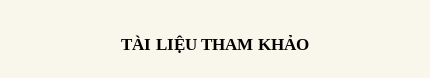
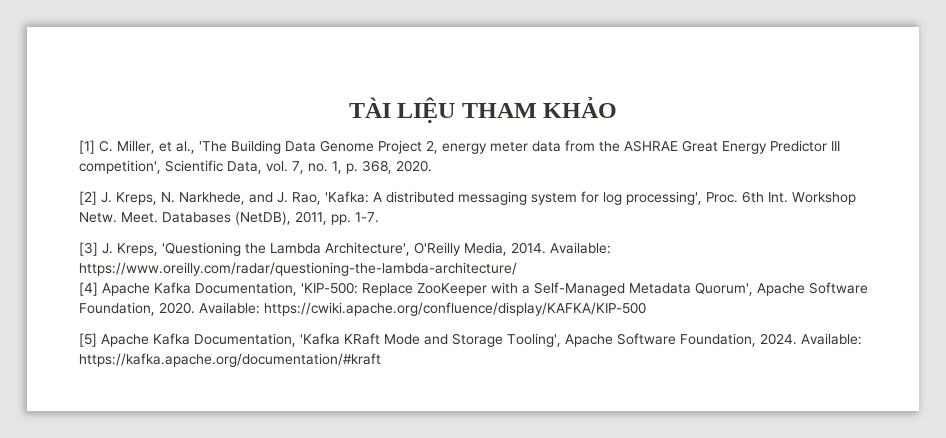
+ [1] C. Miller, et al., 'The Building Data Genome Project 2, energy meter data from the ASHRAE Great Energy Predictor III competition', Scientific Data, vol. 7, no. 1, p. 368, 2020.
+ [2] J. Kreps, N. Narkhede, and J. Rao, 'Kafka: A distributed messaging system for log processing', Proc. 6th Int. Workshop Netw. Meet. Databases (NetDB), 2011, pp. 1-7.
+ [3] J. Kreps, 'Questioning the Lambda Architecture', O'Reilly Media, 2014. Available: https://www.oreilly.com/radar/questioning-the-lambda-architecture/
+ [4] Apache Kafka Documentation, 'KIP-500: Replace ZooKeeper with a Self-Managed Metadata Quorum', Apache Software Foundation, 2020. Available: https://cwiki.apache.org/confluence/display/KAFKA/KIP-500
+ [5] Apache Kafka Documentation, 'Kafka KRaft Mode and Storage Tooling', Apache Software Foundation, 2024. Available: https://kafka.apache.org/documentation/#kraft

